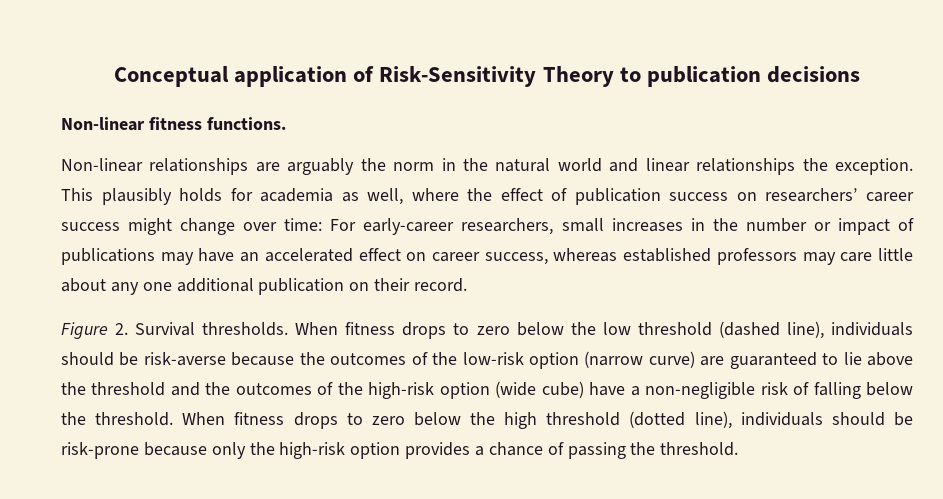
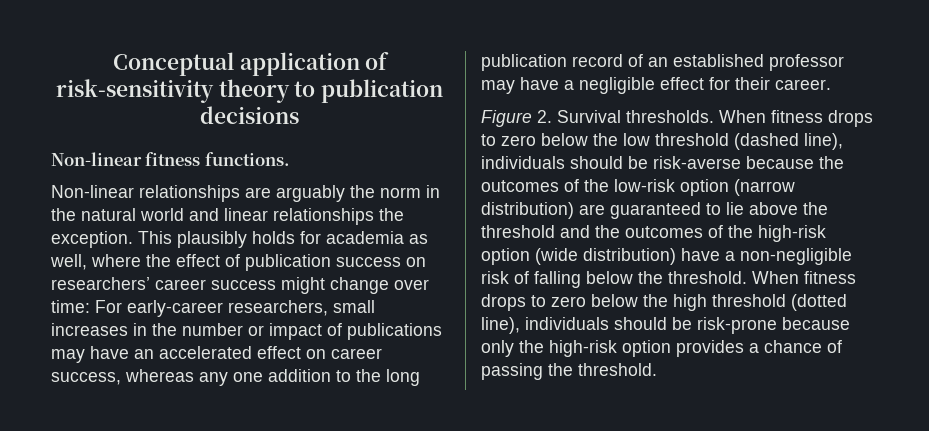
- Conceptual application of Risk-Sensitivity Theory to publication decisions
+ Conceptual application of risk-sensitivity theory to publication decisions
- This plausibly holds for academia as well, where the effect of publication success on researchers’ career success might change over time: For early-career researchers, small increases in the number or impact of publications may have an accelerated effect on career success, whereas established professors may care little about any one additional publication on their record.
+ This plausibly holds for academia as well, where the effect of publication success on researchers’ career success might change over time: For early-career researchers, small increases in the number or impact of publications may have an accelerated effect on career success, whereas any one addition to the long publication record of an established professor may have a negligible effect for their career.
- When fitness drops to zero below the low threshold (dashed line), individuals should be risk-averse because the outcomes of the low-risk option (narrow curve) are guaranteed to lie above the threshold and the outcomes of the high-risk option (wide cube) have a non-negligible risk of falling below the threshold.
+ When fitness drops to zero below the low threshold (dashed line), individuals should be risk-averse because the outcomes of the low-risk option (narrow distribution) are guaranteed to lie above the threshold and the outcomes of the high-risk option (wide distribution) have a non-negligible risk of falling below the threshold.

